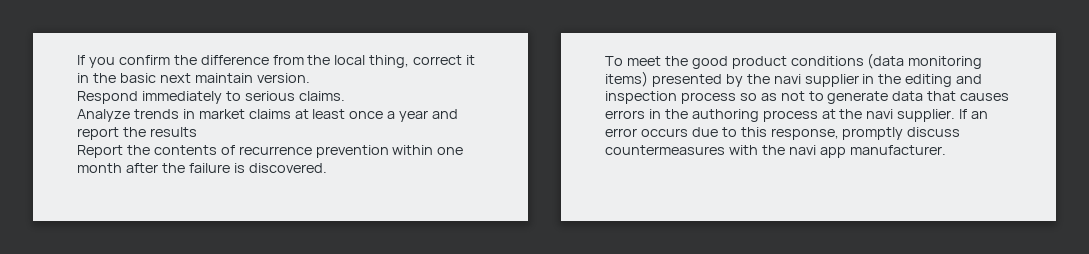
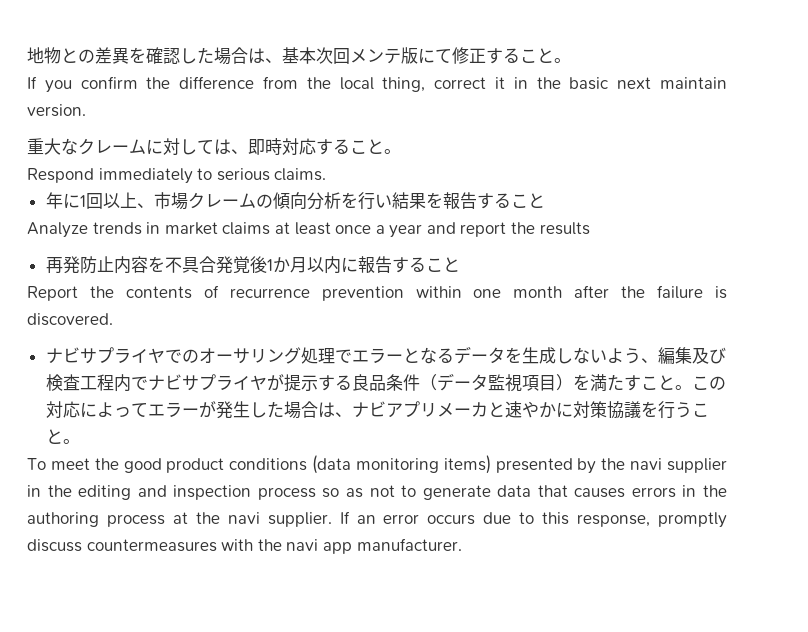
+ 地物との差異を確認した場合は、基本次回メンテ版にて修正すること。
+ 重大なクレームに対しては、即時対応すること。
+ 年に1回以上、市場クレームの傾向分析を行い結果を報告すること
+ 再発防止内容を不具合発覚後1か月以内に報告すること
+ ナビサプライヤでのオーサリング処理でエラーとなるデータを生成しないよう、編集及び検査工程内でナビサプライヤが提示する良品条件（データ監視項目）を満たすこと。この対応によってエラーが発生した場合は、ナビアプリメーカと速やかに対策協議を行うこと。

